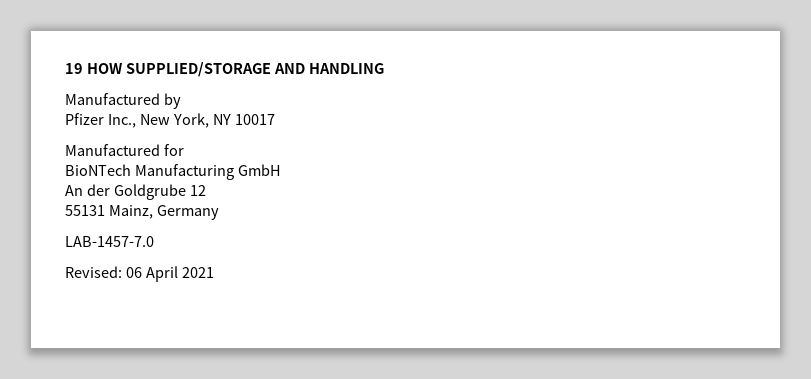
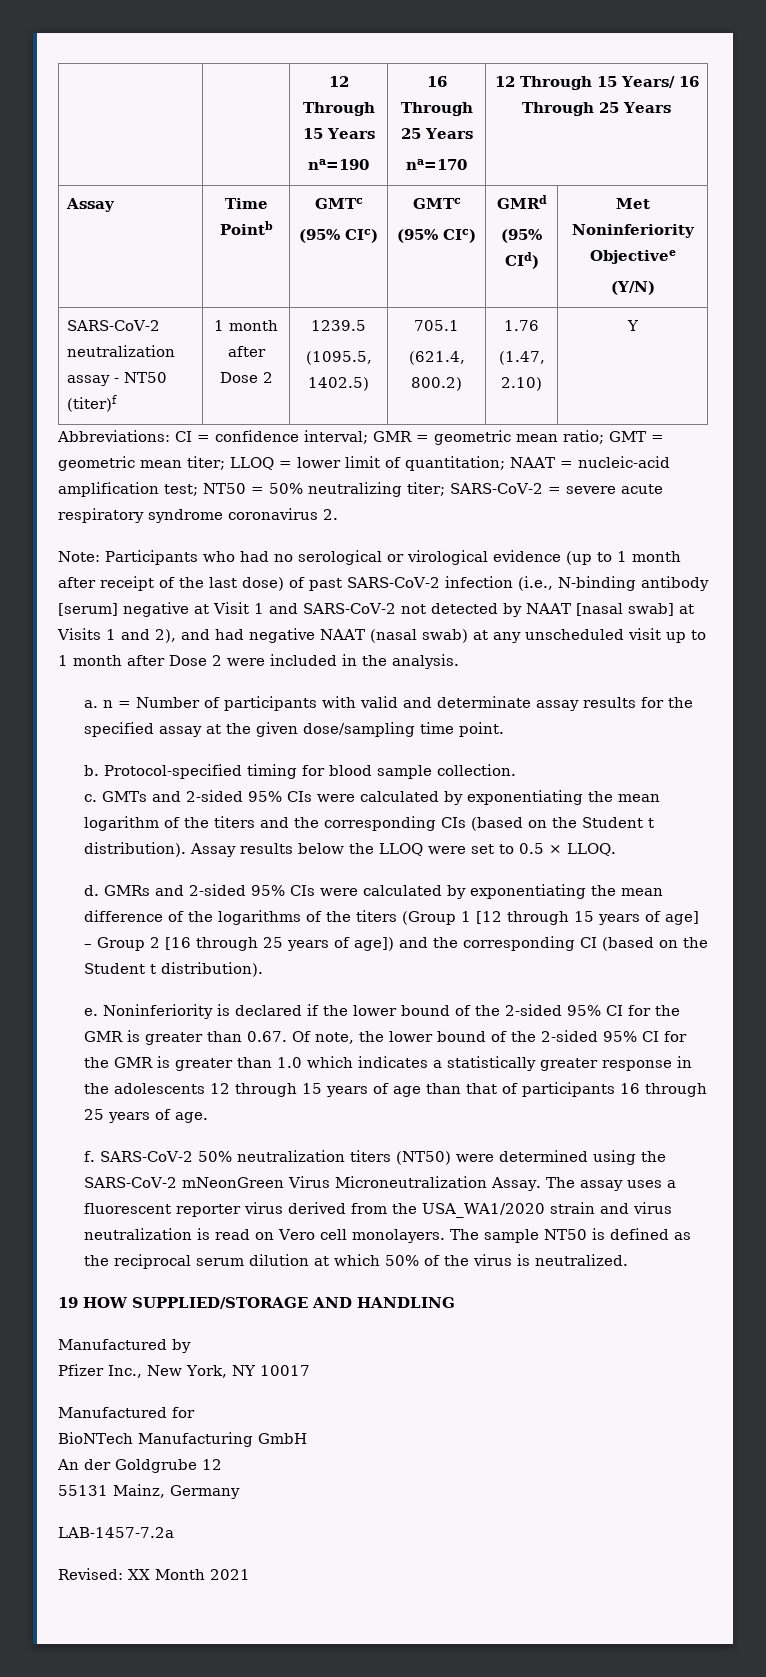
+ | | 12 Through 15 Years
+ na=190 | 16 Through 25 Years
+ na=170 | 12 Through 15 Years/ 16 Through 25 Years
+ Assay | Time Pointb | GMTc
+ (95% CIc) | GMTc
+ (95% CIc) | GMRd
+ (95% CId) | Met Noninferiority Objectivee
+ (Y/N)
+ SARS-CoV-2 neutralization assay - NT50 (titer)f | 1 month after Dose 2 | 1239.5
+ (1095.5, 1402.5) | 705.1
+ (621.4, 800.2) | 1.76
+ (1.47, 2.10) | Y
+ Abbreviations: CI = confidence interval; GMR = geometric mean ratio; GMT = geometric mean titer; LLOQ = lower limit of quantitation; NAAT = nucleic-acid amplification test; NT50 = 50% neutralizing titer; SARS-CoV-2 = severe acute respiratory syndrome coronavirus 2.
+ Note: Participants who had no serological or virological evidence (up to 1 month after receipt of the last dose) of past SARS-CoV-2 infection (i.e., N-binding antibody [serum] negative at Visit 1 and SARS-CoV-2 not detected by NAAT [nasal swab] at Visits 1 and 2), and had negative NAAT (nasal swab) at any unscheduled visit up to 1 month after Dose 2 were included in the analysis.
+ a. n = Number of participants with valid and determinate assay results for the specified assay at the given dose/sampling time point.
+ b. Protocol-specified timing for blood sample collection.
+ c. GMTs and 2-sided 95% CIs were calculated by exponentiating the mean logarithm of the titers and the corresponding CIs (based on the Student t distribution). Assay results below the LLOQ were set to 0.5 × LLOQ.
+ d. GMRs and 2-sided 95% CIs were calculated by exponentiating the mean difference of the logarithms of the titers (Group 1 [12 through 15 years of age] – Group 2 [16 through 25 years of age]) and the corresponding CI (based on the Student t distribution).
+ e. Noninferiority is declared if the lower bound of the 2-sided 95% CI for the GMR is greater than 0.67. Of note, the lower bound of the 2-sided 95% CI for the GMR is greater than 1.0 which indicates a statistically greater response in the adolescents 12 through 15 years of age than that of participants 16 through 25 years of age.
+ f. SARS-CoV-2 50% neutralization titers (NT50) were determined using the SARS-CoV-2 mNeonGreen Virus Microneutralization Assay. The assay uses a fluorescent reporter virus derived from the USA_WA1/2020 strain and virus neutralization is read on Vero cell monolayers. The sample NT50 is defined as the reciprocal serum dilution at which 50% of the virus is neutralized.
- LAB-1457-7.0
+ LAB-1457-7.2a
- Revised: 06 April 2021
+ Revised: XX Month 2021

